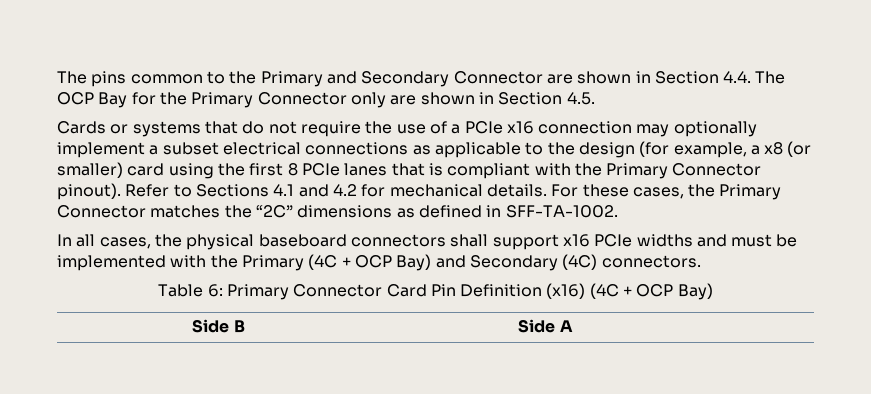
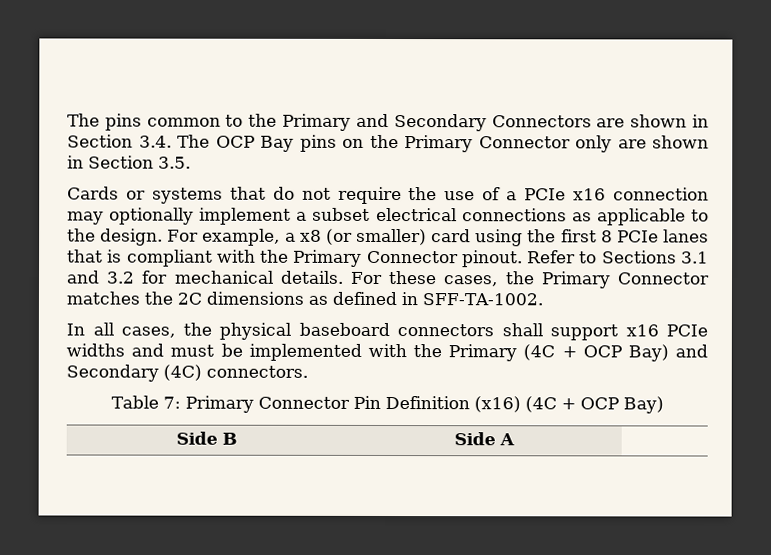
- The pins common to the Primary and Secondary Connector are shown in Section 4.4. The OCP Bay for the Primary Connector only are shown in Section 4.5.
+ The pins common to the Primary and Secondary Connectors are shown in Section 3.4. The OCP Bay pins on the Primary Connector only are shown in Section 3.5.
- Cards or systems that do not require the use of a PCIe x16 connection may optionally implement a subset electrical connections as applicable to the design (for example, a x8 (or smaller) card using the first 8 PCIe lanes that is compliant with the Primary Connector pinout).
+ Cards or systems that do not require the use of a PCIe x16 connection may optionally implement a subset electrical connections as applicable to the design. For example, a x8 (or smaller) card using the first 8 PCIe lanes that is compliant with the Primary Connector pinout.
- Refer to Sections 4.1 and 4.2 for mechanical details.
+ Refer to Sections 3.1 and 3.2 for mechanical details.
- For these cases, the Primary Connector matches the “2C” dimensions as defined in SFF-TA-1002.
+ For these cases, the Primary Connector matches the 2C dimensions as defined in SFF-TA-1002.
- Table 6: Primary Connector Card Pin Definition (x16) (4C + OCP Bay)
+ Table 7: Primary Connector Pin Definition (x16) (4C + OCP Bay)

